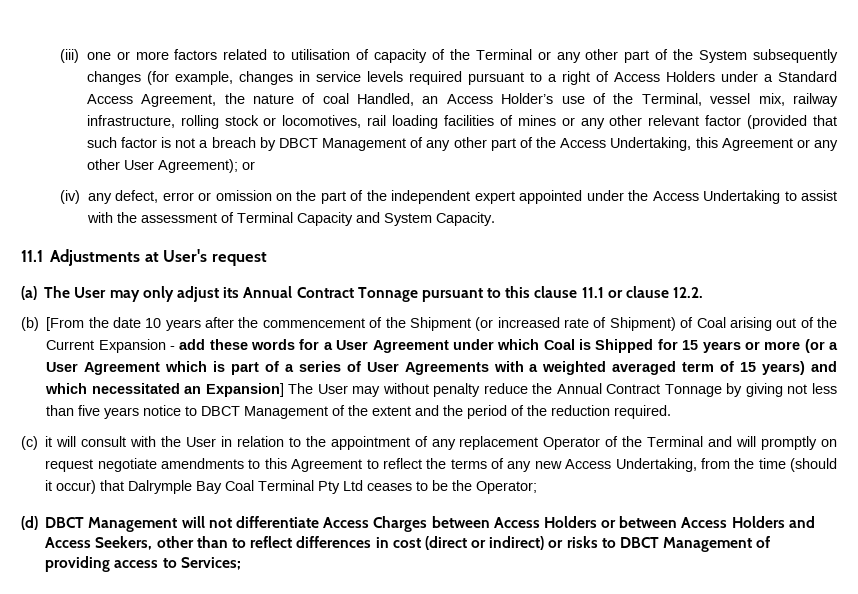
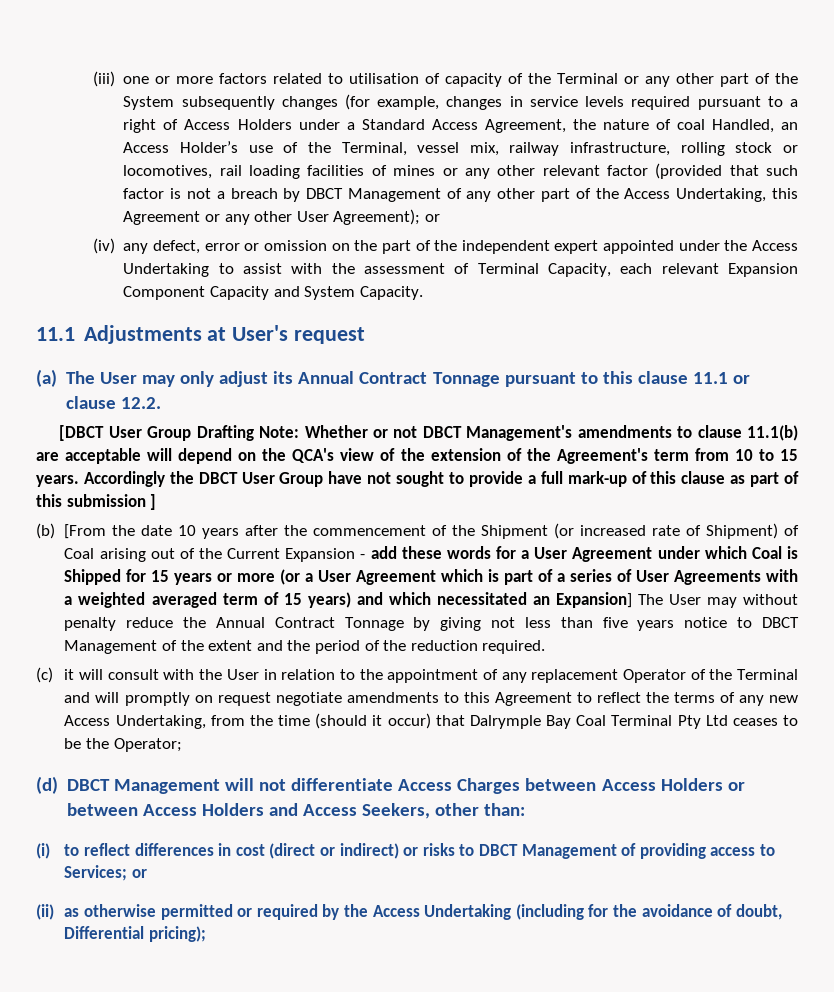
- (iv) any defect, error or omission on the part of the independent expert appointed under the Access Undertaking to assist with the assessment of Terminal Capacity and System Capacity.
+ (iv) any defect, error or omission on the part of the independent expert appointed under the Access Undertaking to assist with the assessment of Terminal Capacity, each relevant Expansion Component Capacity and System Capacity.
+ [DBCT User Group Drafting Note: Whether or not DBCT Management's amendments to clause 11.1(b) are acceptable will depend on the QCA's view of the extension of the Agreement's term from 10 to 15 years. Accordingly the DBCT User Group have not sought to provide a full mark-up of this clause as part of this submission ]
- (d) DBCT Management will not differentiate Access Charges between Access Holders or between Access Holders and Access Seekers, other than to reflect differences in cost (direct or indirect) or risks to DBCT Management of providing access to Services;
+ (d) DBCT Management will not differentiate Access Charges between Access Holders or between Access Holders and Access Seekers, other than:
+ (i) to reflect differences in cost (direct or indirect) or risks to DBCT Management of providing access to Services; or
+ (ii) as otherwise permitted or required by the Access Undertaking (including for the avoidance of doubt, Differential pricing);

